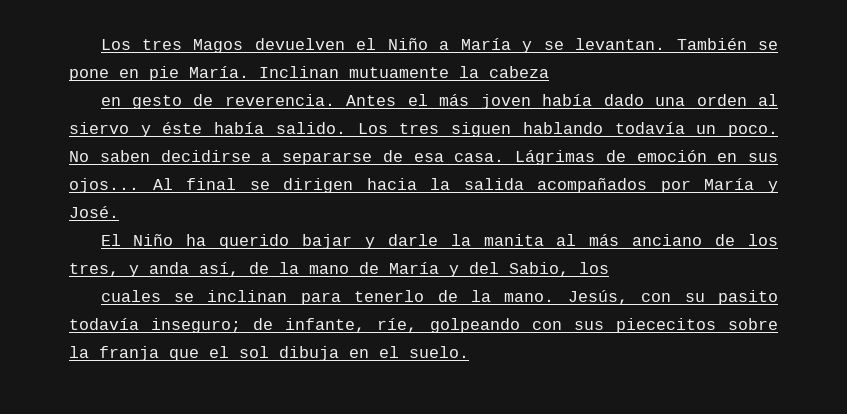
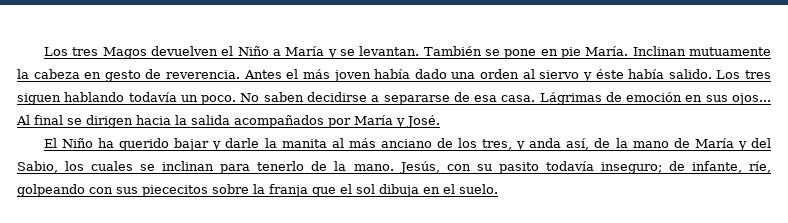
- Inclinan mutuamente la cabeza
- en gesto de reverencia.
+ Inclinan mutuamente la cabeza en gesto de reverencia.
- El Niño ha querido bajar y darle la manita al más anciano de los tres, y anda así, de la mano de María y del Sabio, los
- cuales se inclinan para tenerlo de la mano.
+ El Niño ha querido bajar y darle la manita al más anciano de los tres, y anda así, de la mano de María y del Sabio, los cuales se inclinan para tenerlo de la mano.

